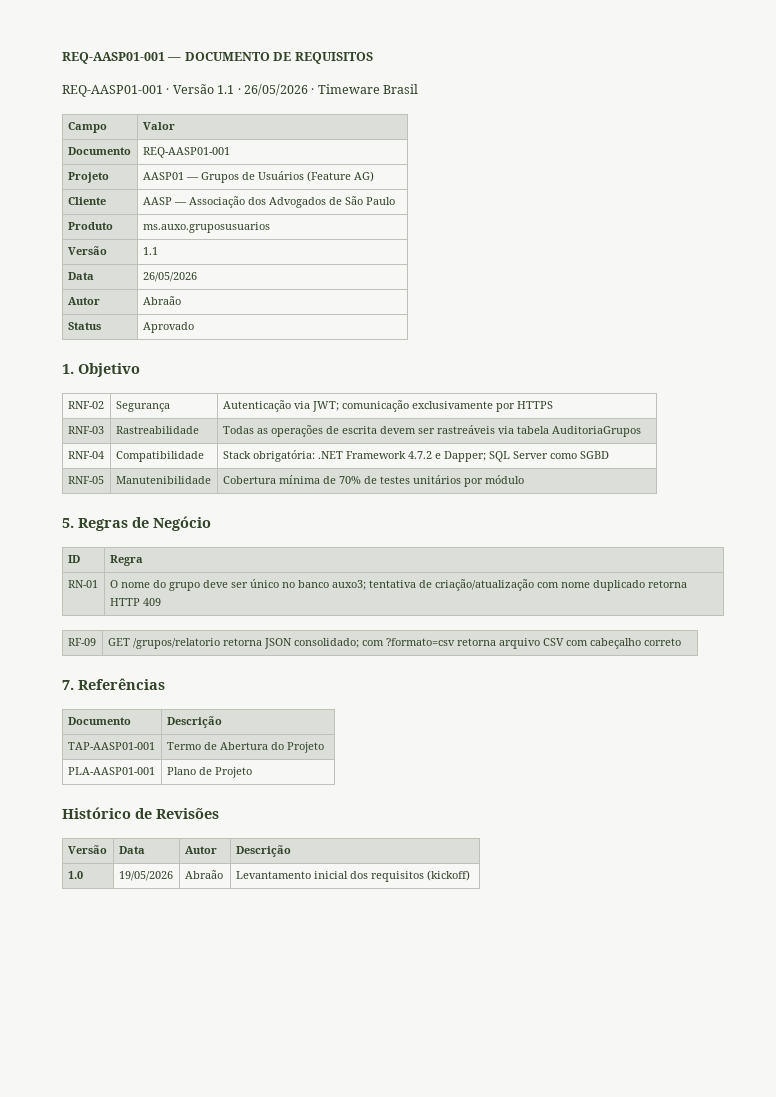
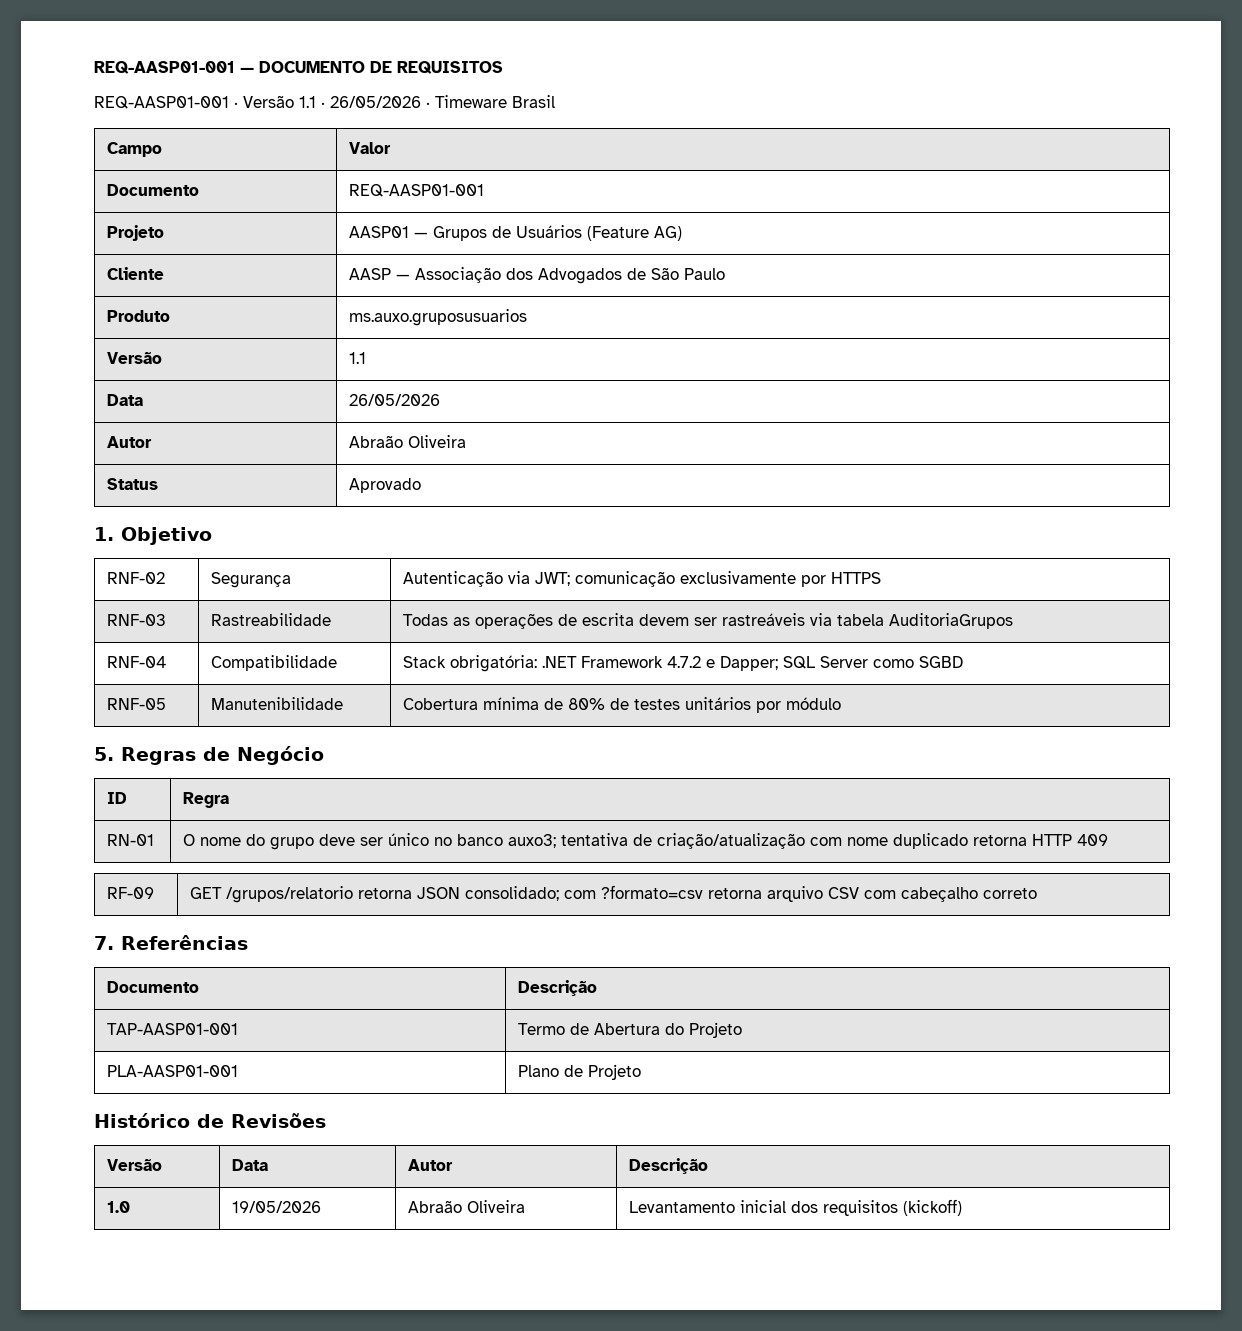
- Autor | Abraão
+ Autor | Abraão Oliveira
- RNF-05 | Manutenibilidade | Cobertura mínima de 70% de testes unitários por módulo
+ RNF-05 | Manutenibilidade | Cobertura mínima de 80% de testes unitários por módulo
- 1.0 | 19/05/2026 | Abraão | Levantamento inicial dos requisitos (kickoff)
+ 1.0 | 19/05/2026 | Abraão Oliveira | Levantamento inicial dos requisitos (kickoff)

